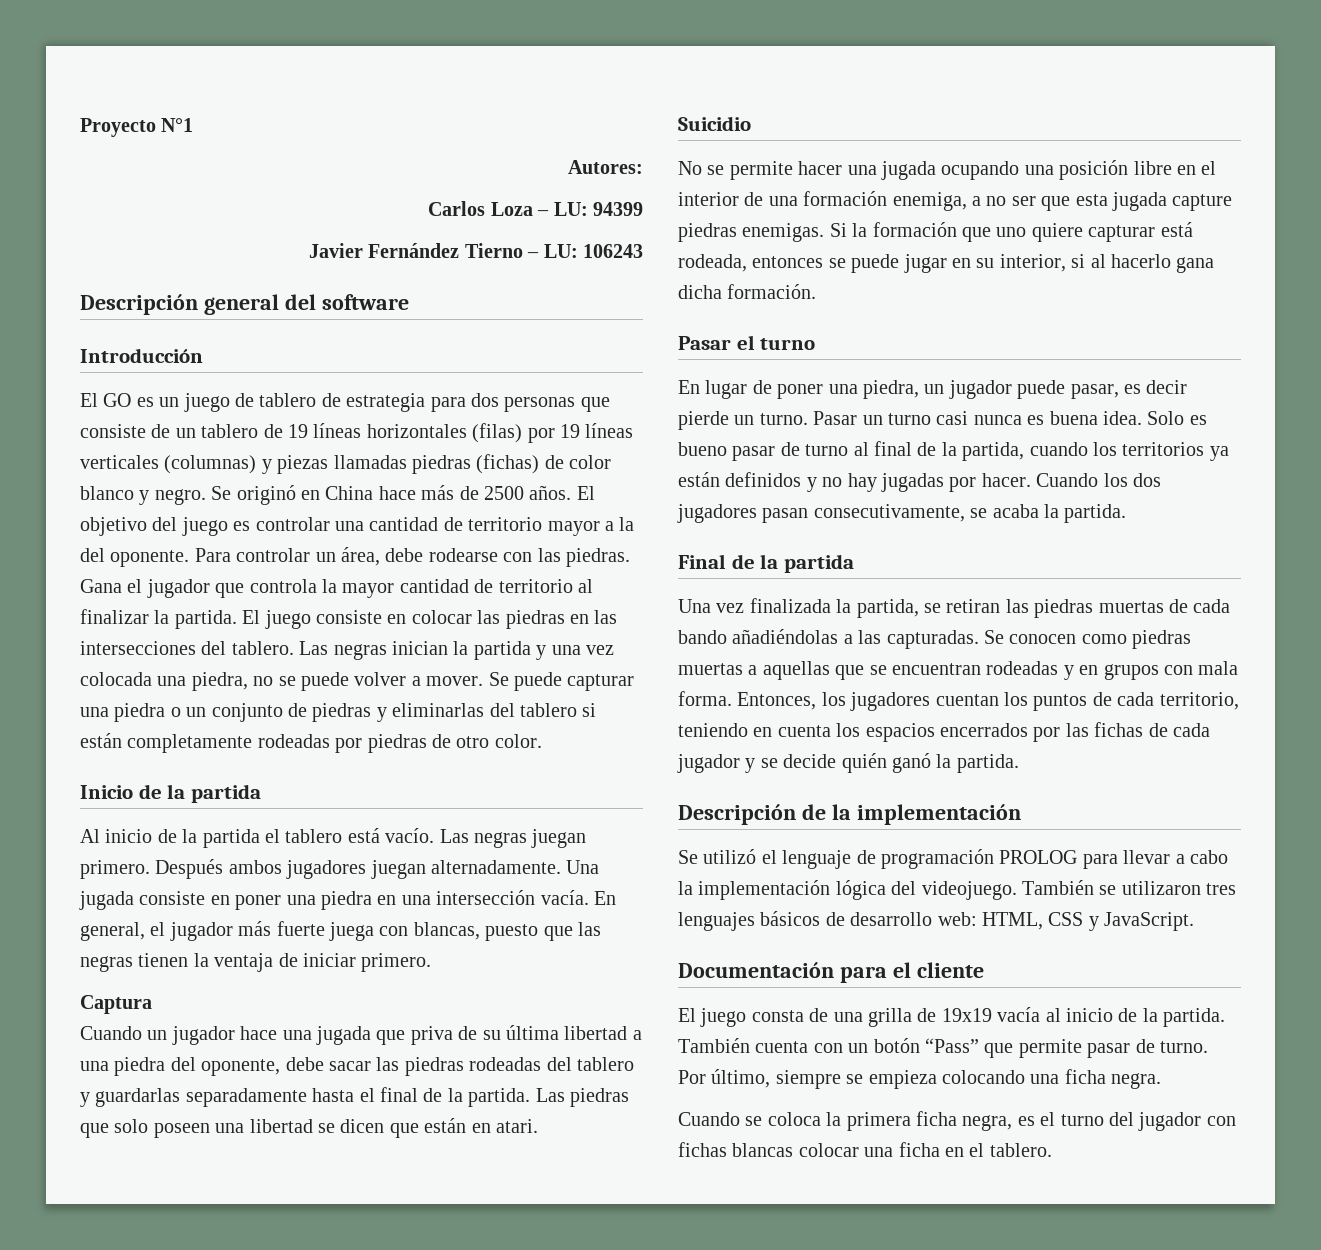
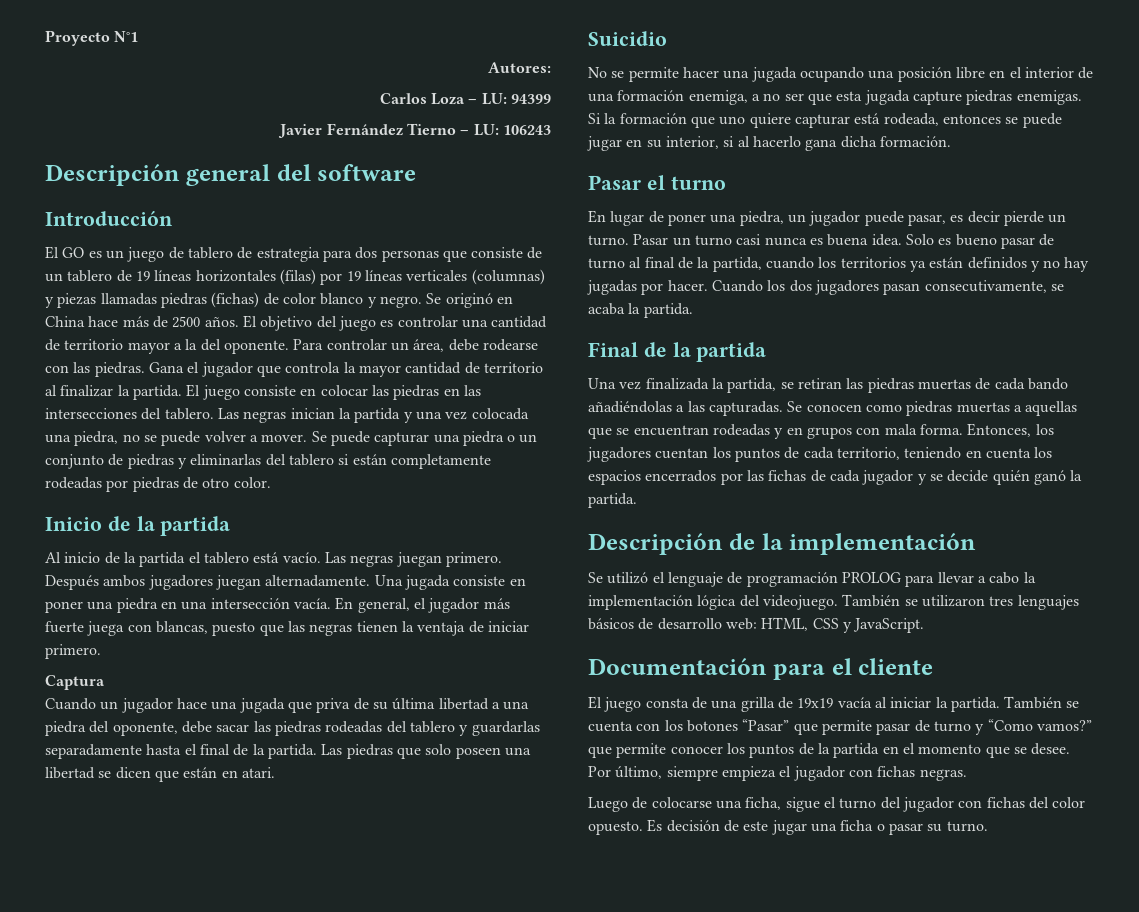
- El juego consta de una grilla de 19x19 vacía al inicio de la partida.
+ El juego consta de una grilla de 19x19 vacía al iniciar la partida.
- También cuenta con un botón “Pass” que permite pasar de turno. Por último, siempre se empieza colocando una ficha negra.
- Cuando se coloca la primera ficha negra, es el turno del jugador con fichas blancas colocar una ficha en el tablero.
+ También se cuenta con los botones “Pasar” que permite pasar de turno y “Como vamos?” que permite conocer los puntos de la partida en el momento que se desee. Por último, siempre empieza el jugador con fichas negras.
+ Luego de colocarse una ficha, sigue el turno del jugador con fichas del color opuesto. Es decisión de este jugar una ficha o pasar su turno.

